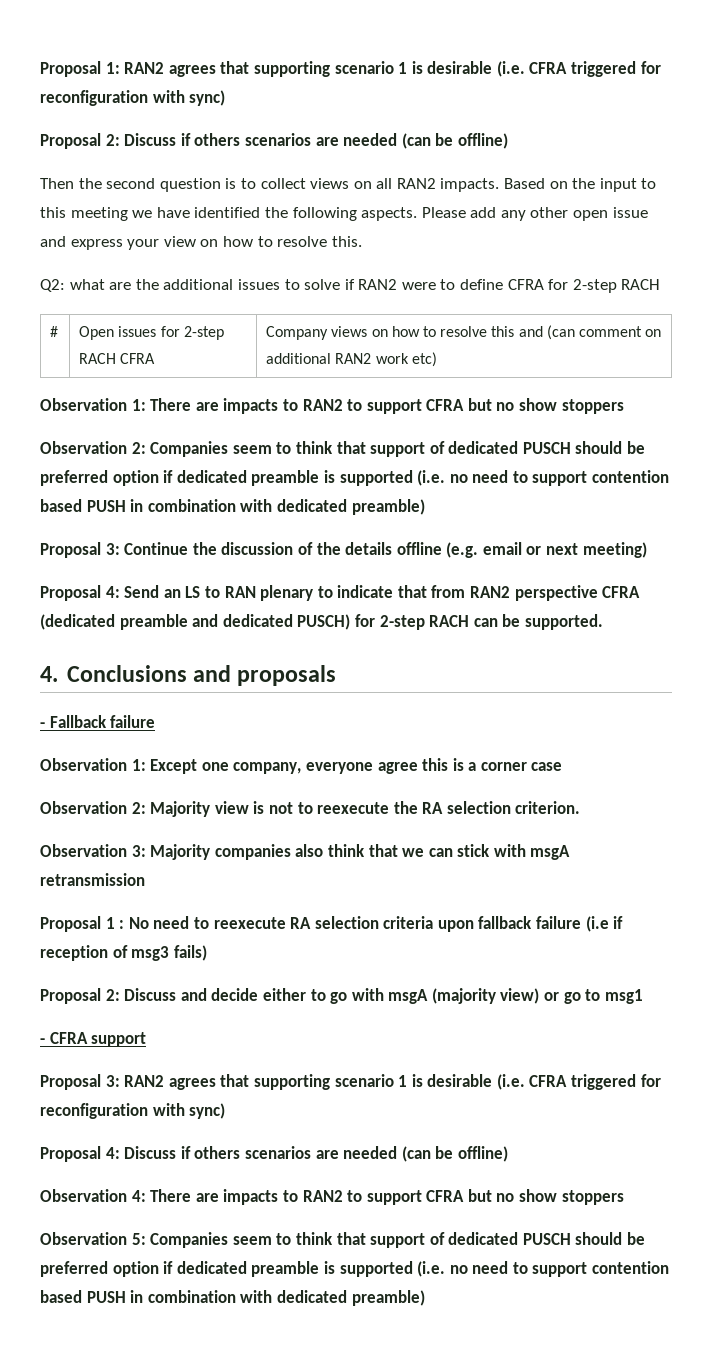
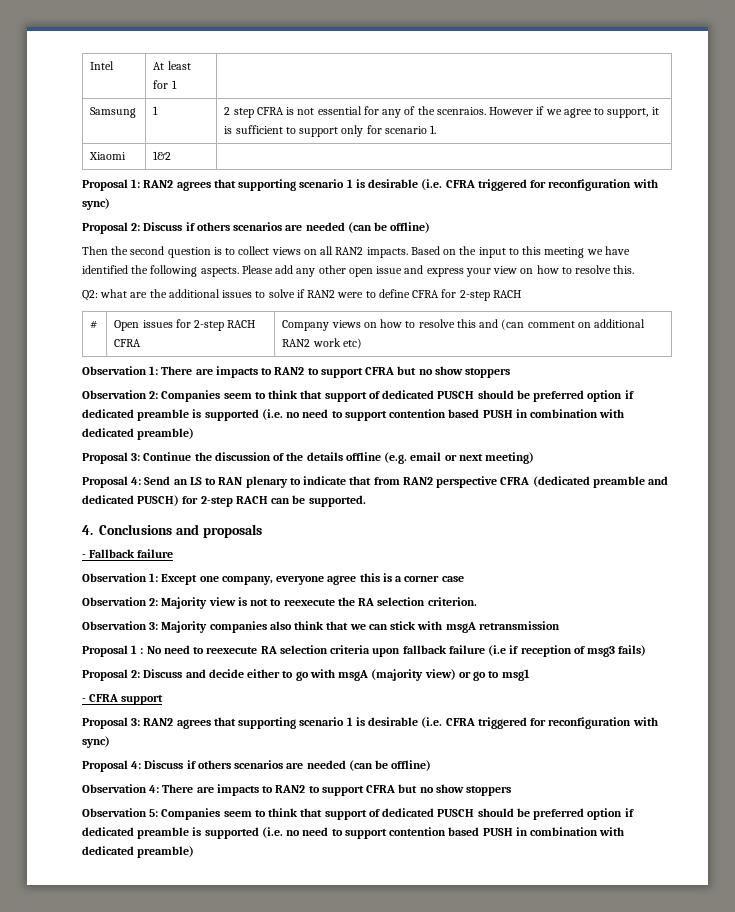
+ Intel | At least for 1 |
+ Samsung | 1 | 2 step CFRA is not essential for any of the scenraios. However if we agree to support, it is sufficient to support only for scenario 1.
+ Xiaomi | 1&2 |

